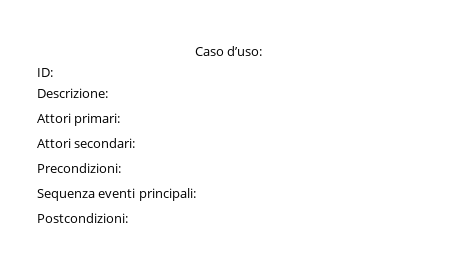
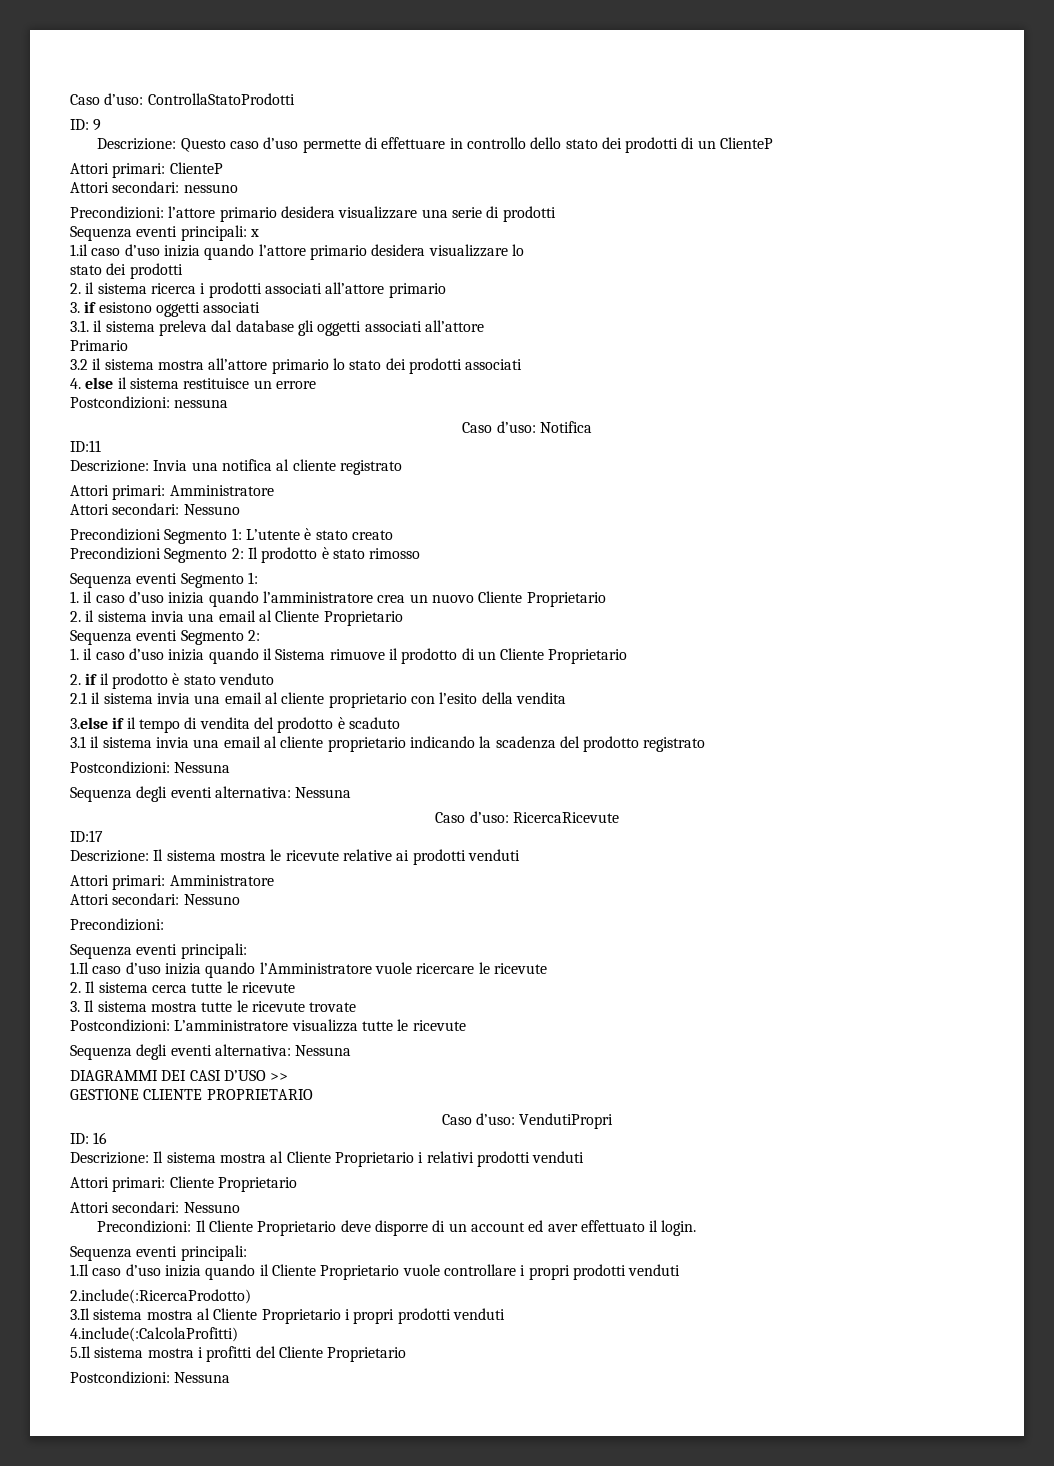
- Caso d’uso:
- ID:
- Descrizione:
- Attori primari:
- Attori secondari:
+ Caso d’uso: ControllaStatoProdotti
+ ID: 9
+ Descrizione: Questo caso d’uso permette di effettuare in controllo dello stato dei prodotti di un ClienteP
+ Attori primari: ClienteP
+ Attori secondari: nessuno
+ Precondizioni: l’attore primario desidera visualizzare una serie di prodotti
+ Sequenza eventi principali: x
+ 1.il caso d’uso inizia quando l’attore primario desidera visualizzare lo
+ stato dei prodotti
+ 2. il sistema ricerca i prodotti associati all’attore primario
+ 3. if esistono oggetti associati
+ 3.1. il sistema preleva dal database gli oggetti associati all’attore
+ Primario
+ 3.2 il sistema mostra all’attore primario lo stato dei prodotti associati
+ 4. else il sistema restituisce un errore
+ Postcondizioni: nessuna
+ Caso d’uso: Notifica
+ ID:11
+ Descrizione: Invia una notifica al cliente registrato
+ Attori primari: Amministratore
+ Attori secondari: Nessuno
+ Precondizioni Segmento 1: L’utente è stato creato
+ Precondizioni Segmento 2: Il prodotto è stato rimosso
+ Sequenza eventi Segmento 1:
+ 1. il caso d’uso inizia quando l’amministratore crea un nuovo Cliente Proprietario
+ 2. il sistema invia una email al Cliente Proprietario
+ Sequenza eventi Segmento 2:
+ 1. il caso d’uso inizia quando il Sistema rimuove il prodotto di un Cliente Proprietario
+ 2. if il prodotto è stato venduto
+ 2.1 il sistema invia una email al cliente proprietario con l’esito della vendita
+ 3.else if il tempo di vendita del prodotto è scaduto
+ 3.1 il sistema invia una email al cliente proprietario indicando la scadenza del prodotto registrato
+ Postcondizioni: Nessuna
+ Sequenza degli eventi alternativa: Nessuna
+ Caso d’uso: RicercaRicevute
+ ID:17
+ Descrizione: Il sistema mostra le ricevute relative ai prodotti venduti
+ Attori primari: Amministratore
+ Attori secondari: Nessuno
  Precondizioni:
  Sequenza eventi principali:
- Postcondizioni:
+ 1.Il caso d’uso inizia quando l’Amministratore vuole ricercare le ricevute
+ 2. Il sistema cerca tutte le ricevute
+ 3. Il sistema mostra tutte le ricevute trovate
+ Postcondizioni: L’amministratore visualizza tutte le ricevute
+ Sequenza degli eventi alternativa: Nessuna
+ DIAGRAMMI DEI CASI D’USO >>
+ GESTIONE CLIENTE PROPRIETARIO
+ Caso d’uso: VendutiPropri
+ ID: 16
+ Descrizione: Il sistema mostra al Cliente Proprietario i relativi prodotti venduti
+ Attori primari: Cliente Proprietario
+ Attori secondari: Nessuno
+ Precondizioni: Il Cliente Proprietario deve disporre di un account ed aver effettuato il login.
+ Sequenza eventi principali:
+ 1.Il caso d’uso inizia quando il Cliente Proprietario vuole controllare i propri prodotti venduti
+ 2.include(:RicercaProdotto)
+ 3.Il sistema mostra al Cliente Proprietario i propri prodotti venduti
+ 4.include(:CalcolaProfitti)
+ 5.Il sistema mostra i profitti del Cliente Proprietario
+ Postcondizioni: Nessuna

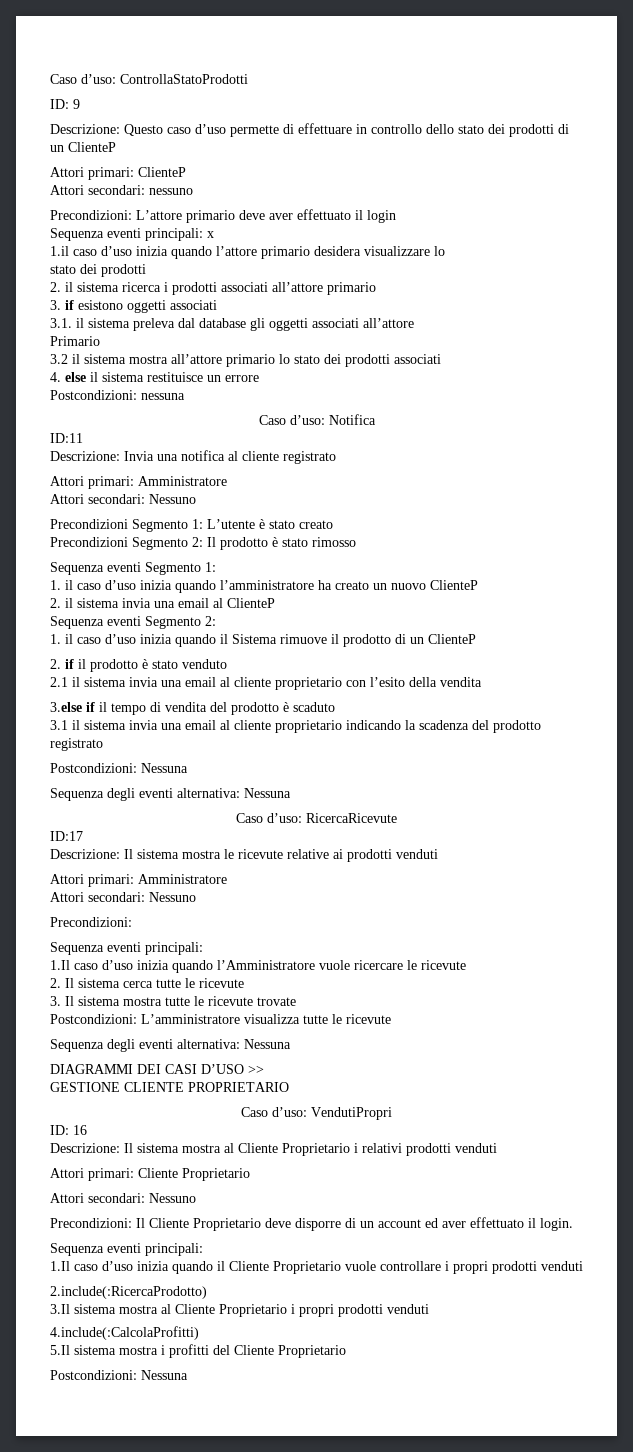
- Precondizioni: l’attore primario desidera visualizzare una serie di prodotti
+ Precondizioni: L’attore primario deve aver effettuato il login
- 1. il caso d’uso inizia quando l’amministratore crea un nuovo Cliente Proprietario
+ 1. il caso d’uso inizia quando l’amministratore ha creato un nuovo ClienteP
- 2. il sistema invia una email al Cliente Proprietario
+ 2. il sistema invia una email al ClienteP
- 1. il caso d’uso inizia quando il Sistema rimuove il prodotto di un Cliente Proprietario
+ 1. il caso d’uso inizia quando il Sistema rimuove il prodotto di un ClienteP

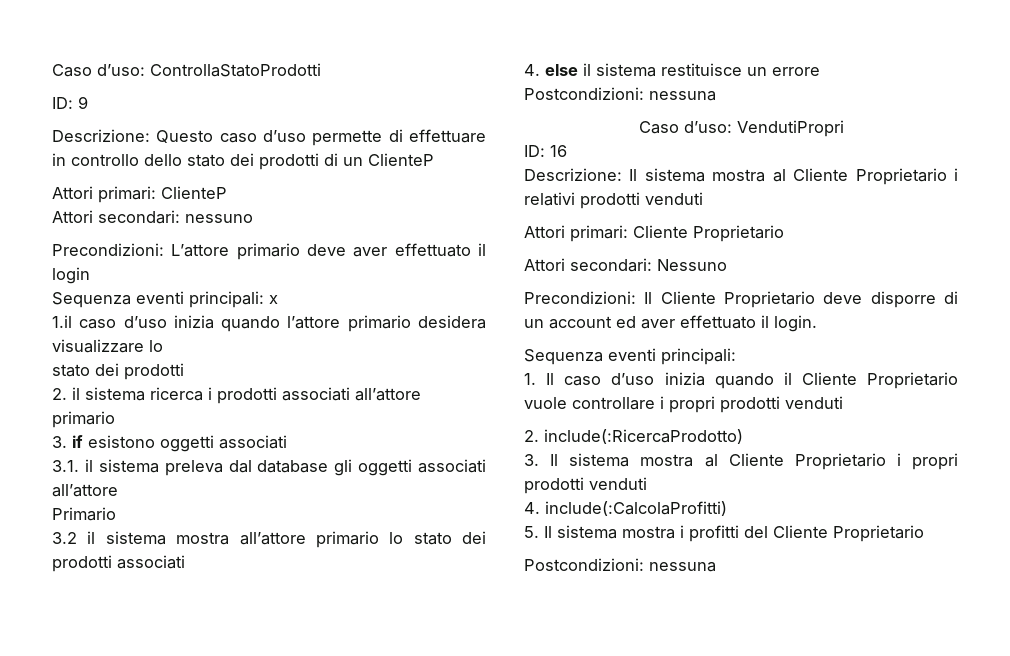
- Caso d’uso: Notifica
- ID:11
- Descrizione: Invia una notifica al cliente registrato
- Attori primari: Amministratore
- Attori secondari: Nessuno
- Precondizioni Segmento 1: L’utente è stato creato
- Precondizioni Segmento 2: Il prodotto è stato rimosso
- Sequenza eventi Segmento 1:
- 1. il caso d’uso inizia quando l’amministratore ha creato un nuovo ClienteP
- 2. il sistema invia una email al ClienteP
- Sequenza eventi Segmento 2:
- 1. il caso d’uso inizia quando il Sistema rimuove il prodotto di un ClienteP
- 2. if il prodotto è stato venduto
- 2.1 il sistema invia una email al cliente proprietario con l’esito della vendita
- 3.else if il tempo di vendita del prodotto è scaduto
- 3.1 il sistema invia una email al cliente proprietario indicando la scadenza del prodotto registrato
- Postcondizioni: Nessuna
- Sequenza degli eventi alternativa: Nessuna
- Caso d’uso: RicercaRicevute
- ID:17
- Descrizione: Il sistema mostra le ricevute relative ai prodotti venduti
- Attori primari: Amministratore
- Attori secondari: Nessuno
- Precondizioni:
- Sequenza eventi principali:
- 1.Il caso d’uso inizia quando l’Amministratore vuole ricercare le ricevute
- 2. Il sistema cerca tutte le ricevute
- 3. Il sistema mostra tutte le ricevute trovate
- Postcondizioni: L’amministratore visualizza tutte le ricevute
- Sequenza degli eventi alternativa: Nessuna
- DIAGRAMMI DEI CASI D’USO >>
- GESTIONE CLIENTE PROPRIETARIO
- 1.Il caso d’uso inizia quando il Cliente Proprietario vuole controllare i propri prodotti venduti
+ 1. Il caso d’uso inizia quando il Cliente Proprietario vuole controllare i propri prodotti venduti
- 2.include(:RicercaProdotto)
- 3.Il sistema mostra al Cliente Proprietario i propri prodotti venduti
+ 2. include(:RicercaProdotto)
+ 3. Il sistema mostra al Cliente Proprietario i propri prodotti venduti
- 4.include(:CalcolaProfitti)
- 5.Il sistema mostra i profitti del Cliente Proprietario
- Postcondizioni: Nessuna
+ 4. include(:CalcolaProfitti)
+ 5. Il sistema mostra i profitti del Cliente Proprietario
+ Postcondizioni: nessuna

